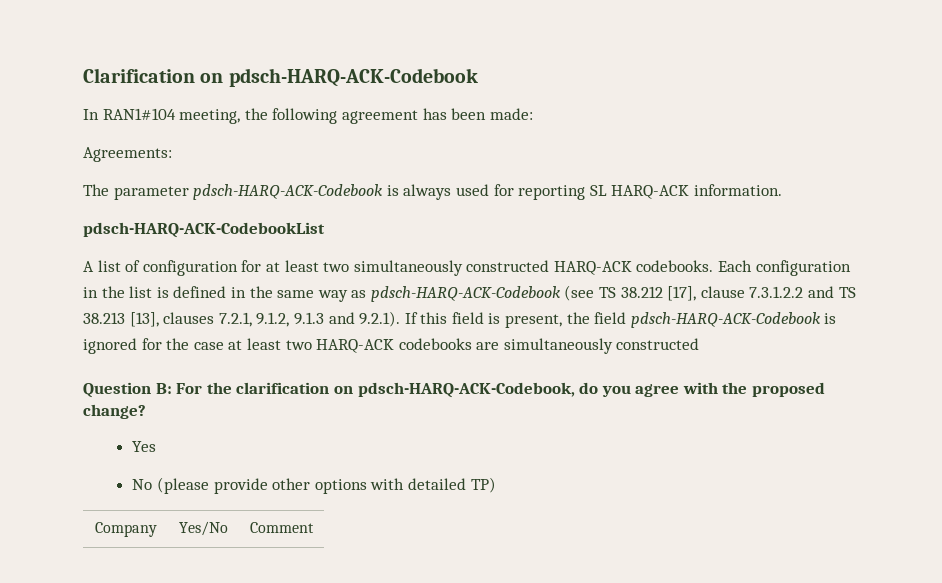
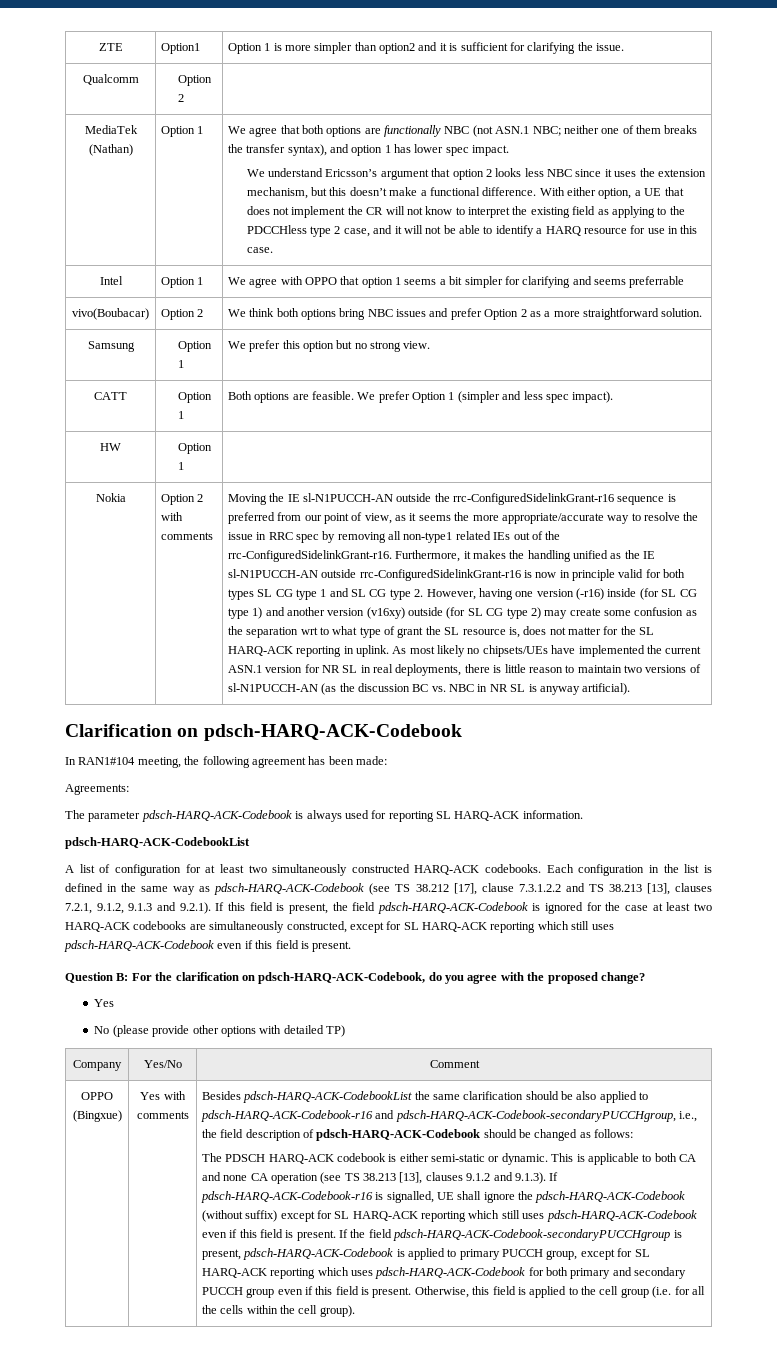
+ ZTE | Option1 | Option 1 is more simpler than option2 and it is sufficient for clarifying the issue.
+ Qualcomm | Option 2 |
+ MediaTek (Nathan) | Option 1 | We agree that both options are functionally NBC (not ASN.1 NBC; neither one of them breaks the transfer syntax), and option 1 has lower spec impact.
+ We understand Ericsson’s argument that option 2 looks less NBC since it uses the extension mechanism, but this doesn’t make a functional difference. With either option, a UE that does not implement the CR will not know to interpret the existing field as applying to the PDCCHless type 2 case, and it will not be able to identify a HARQ resource for use in this case.
+ Intel | Option 1 | We agree with OPPO that option 1 seems a bit simpler for clarifying and seems preferrable
+ vivo(Boubacar) | Option 2 | We think both options bring NBC issues and prefer Option 2 as a more straightforward solution.
+ Samsung | Option 1 | We prefer this option but no strong view.
+ CATT | Option 1 | Both options are feasible. We prefer Option 1 (simpler and less spec impact).
+ HW | Option 1 |
+ Nokia | Option 2 with comments | Moving the IE sl-N1PUCCH-AN outside the rrc-ConfiguredSidelinkGrant-r16 sequence is preferred from our point of view, as it seems the more appropriate/accurate way to resolve the issue in RRC spec by removing all non-type1 related IEs out of the rrc-ConfiguredSidelinkGrant-r16. Furthermore, it makes the handling unified as the IE sl-N1PUCCH-AN outside rrc-ConfiguredSidelinkGrant-r16 is now in principle valid for both types SL CG type 1 and SL CG type 2. However, having one version (-r16) inside (for SL CG type 1) and another version (v16xy) outside (for SL CG type 2) may create some confusion as the separation wrt to what type of grant the SL resource is, does not matter for the SL HARQ-ACK reporting in uplink. As most likely no chipsets/UEs have implemented the current ASN.1 version for NR SL in real deployments, there is little reason to maintain two versions of sl-N1PUCCH-AN (as the discussion BC vs. NBC in NR SL is anyway artificial).
- Each configuration in the list is defined in the same way as pdsch-HARQ-ACK-Codebook (see TS 38.212 [17], clause 7.3.1.2.2 and TS 38.213 [13], clauses 7.2.1, 9.1.2, 9.1.3 and 9.2.1). If this field is present, the field pdsch-HARQ-ACK-Codebook is ignored for the case at least two HARQ-ACK codebooks are simultaneously constructed
+ Each configuration in the list is defined in the same way as pdsch-HARQ-ACK-Codebook (see TS 38.212 [17], clause 7.3.1.2.2 and TS 38.213 [13], clauses 7.2.1, 9.1.2, 9.1.3 and 9.2.1). If this field is present, the field pdsch-HARQ-ACK-Codebook is ignored for the case at least two HARQ-ACK codebooks are simultaneously constructed, except for SL HARQ-ACK reporting which still uses pdsch-HARQ-ACK-Codebook even if this field is present.
+ OPPO (Bingxue) | Yes with comments | Besides pdsch-HARQ-ACK-CodebookList the same clarification should be also applied to pdsch-HARQ-ACK-Codebook-r16 and pdsch-HARQ-ACK-Codebook-secondaryPUCCHgroup, i.e., the field description of pdsch-HARQ-ACK-Codebook should be changed as follows:
+ The PDSCH HARQ-ACK codebook is either semi-static or dynamic. This is applicable to both CA and none CA operation (see TS 38.213 [13], clauses 9.1.2 and 9.1.3). If pdsch-HARQ-ACK-Codebook-r16 is signalled, UE shall ignore the pdsch-HARQ-ACK-Codebook (without suffix) except for SL HARQ-ACK reporting which still uses pdsch-HARQ-ACK-Codebook even if this field is present. If the field pdsch-HARQ-ACK-Codebook-secondaryPUCCHgroup is present, pdsch-HARQ-ACK-Codebook is applied to primary PUCCH group, except for SL HARQ-ACK reporting which uses pdsch-HARQ-ACK-Codebook for both primary and secondary PUCCH group even if this field is present. Otherwise, this field is applied to the cell group (i.e. for all the cells within the cell group).

